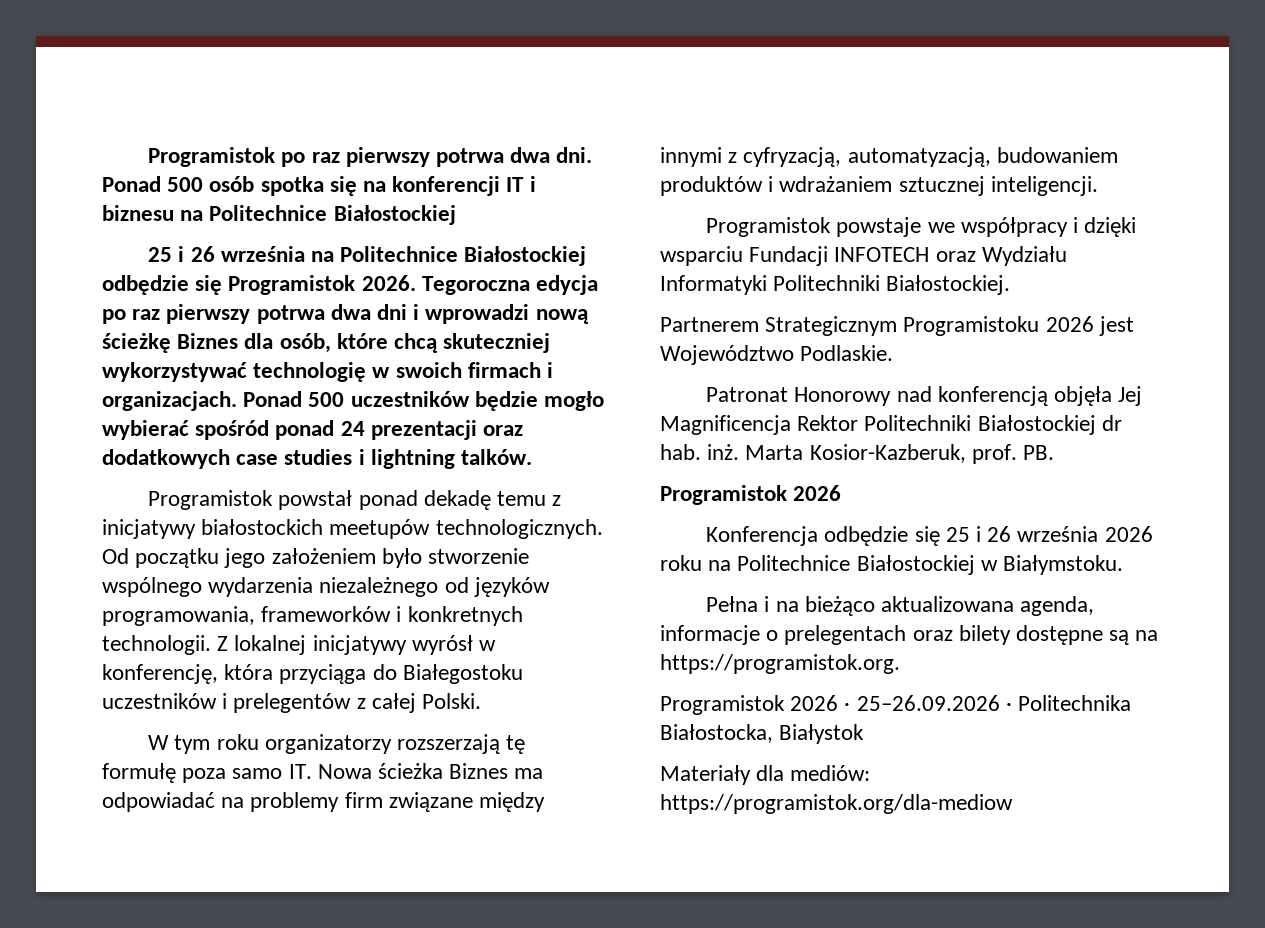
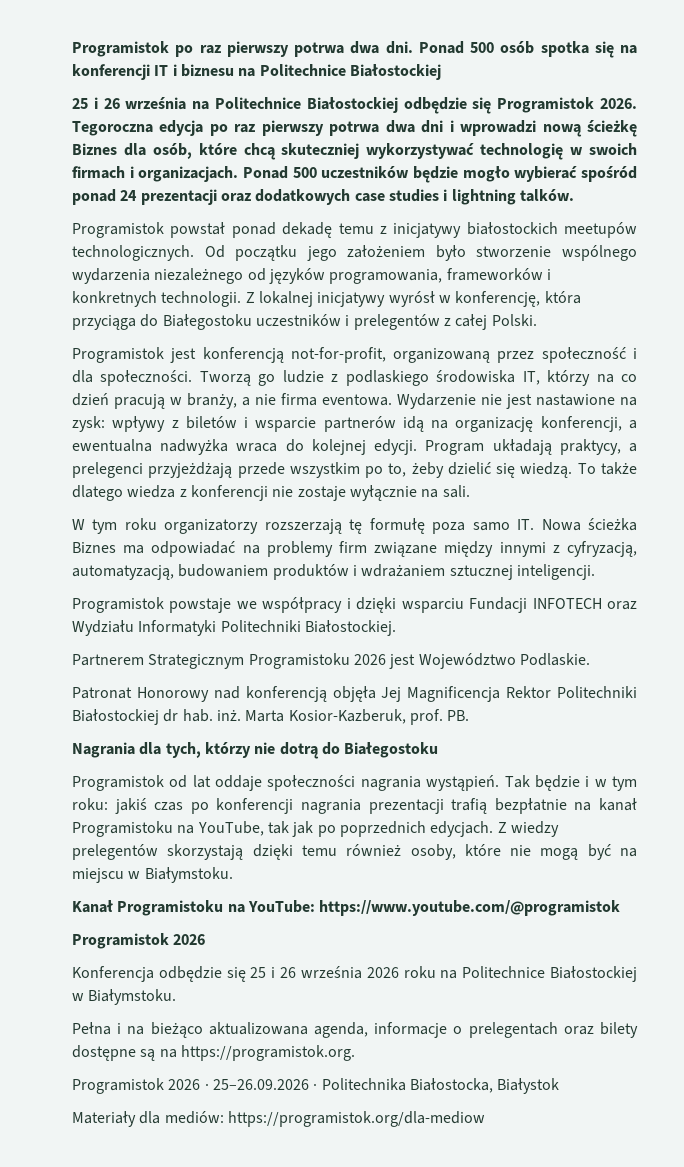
+ Programistok jest konferencją not-for-profit, organizowaną przez społeczność i dla społeczności. Tworzą go ludzie z podlaskiego środowiska IT, którzy na co dzień pracują w branży, a nie firma eventowa. Wydarzenie nie jest nastawione na zysk: wpływy z biletów i wsparcie partnerów idą na organizację konferencji, a ewentualna nadwyżka wraca do kolejnej edycji. Program układają praktycy, a prelegenci przyjeżdżają przede wszystkim po to, żeby dzielić się wiedzą. To także dlatego wiedza z konferencji nie zostaje wyłącznie na sali.
+ Nagrania dla tych, którzy nie dotrą do Białegostoku
+ Programistok od lat oddaje społeczności nagrania wystąpień. Tak będzie i w tym roku: jakiś czas po konferencji nagrania prezentacji trafią bezpłatnie na kanał Programistoku na YouTube, tak jak po poprzednich edycjach. Z wiedzy prelegentów skorzystają dzięki temu również osoby, które nie mogą być na miejscu w Białymstoku.
+ Kanał Programistoku na YouTube: https://www.youtube.com/@programistok

